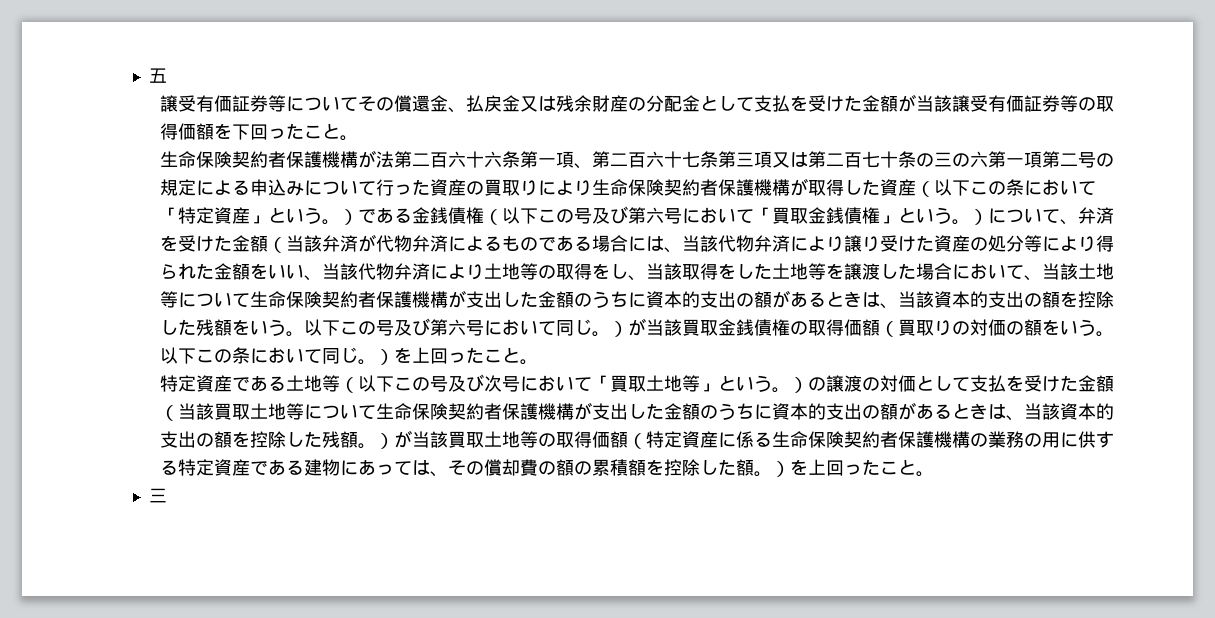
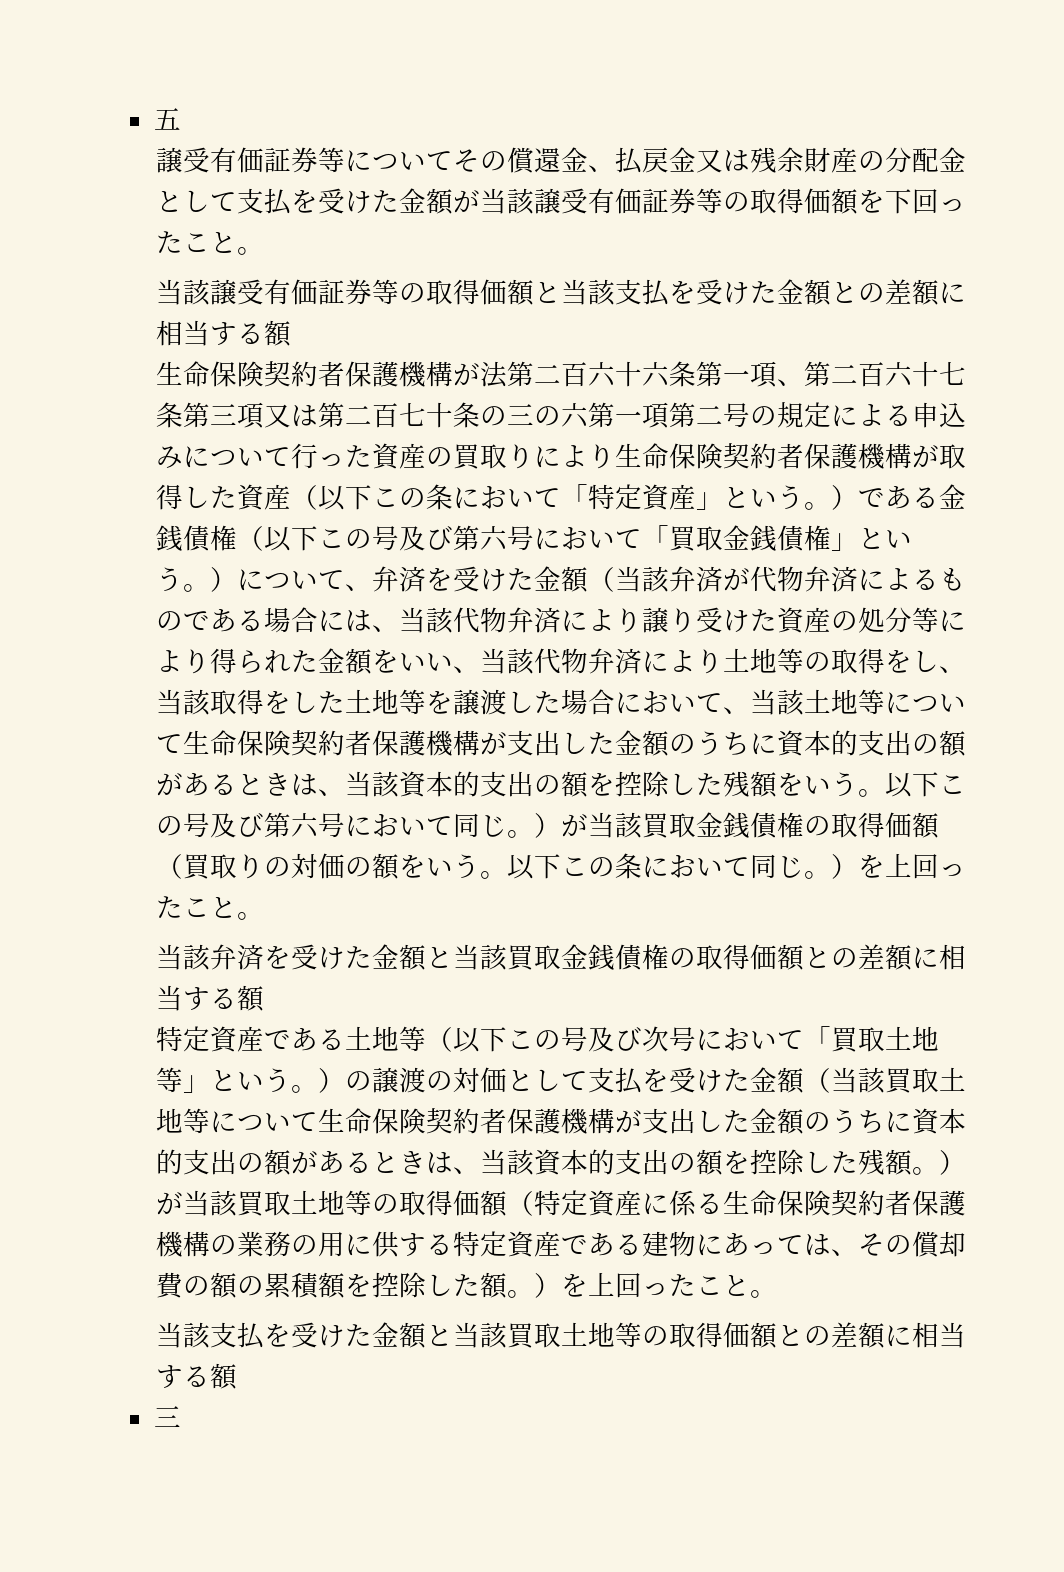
+ 当該譲受有価証券等の取得価額と当該支払を受けた金額との差額に相当する額
+ 当該弁済を受けた金額と当該買取金銭債権の取得価額との差額に相当する額
+ 当該支払を受けた金額と当該買取土地等の取得価額との差額に相当する額

